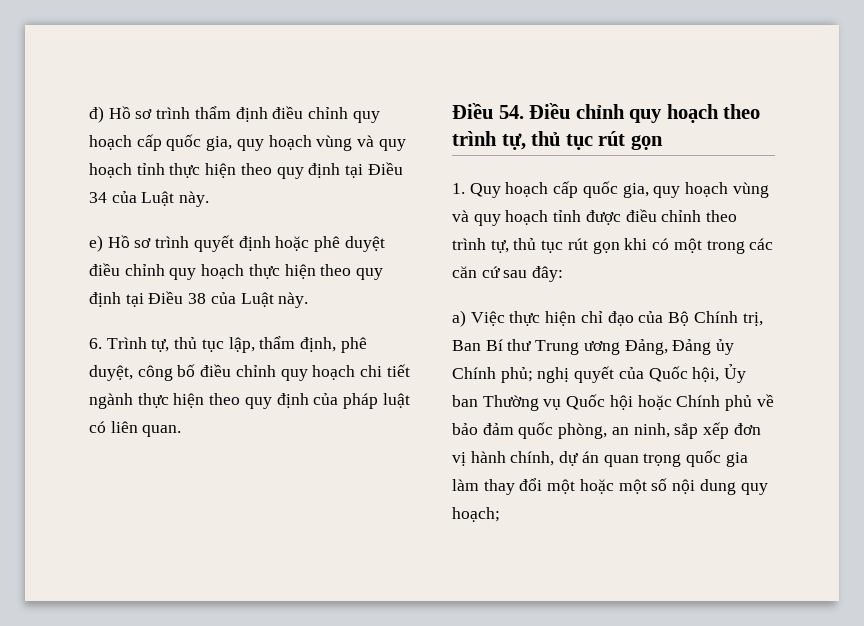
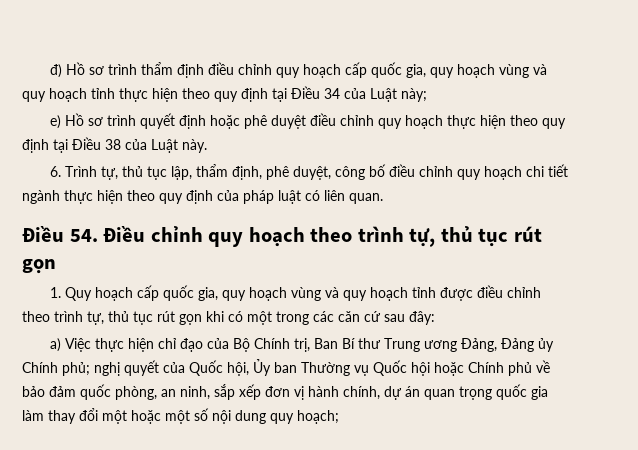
- đ) Hồ sơ trình thẩm định điều chỉnh quy hoạch cấp quốc gia, quy hoạch vùng và quy hoạch tỉnh thực hiện theo quy định tại Điều 34 của Luật này.
+ đ) Hồ sơ trình thẩm định điều chỉnh quy hoạch cấp quốc gia, quy hoạch vùng và quy hoạch tỉnh thực hiện theo quy định tại Điều 34 của Luật này;

